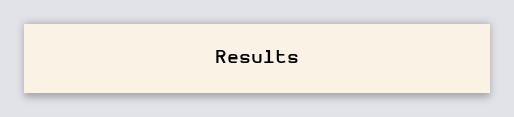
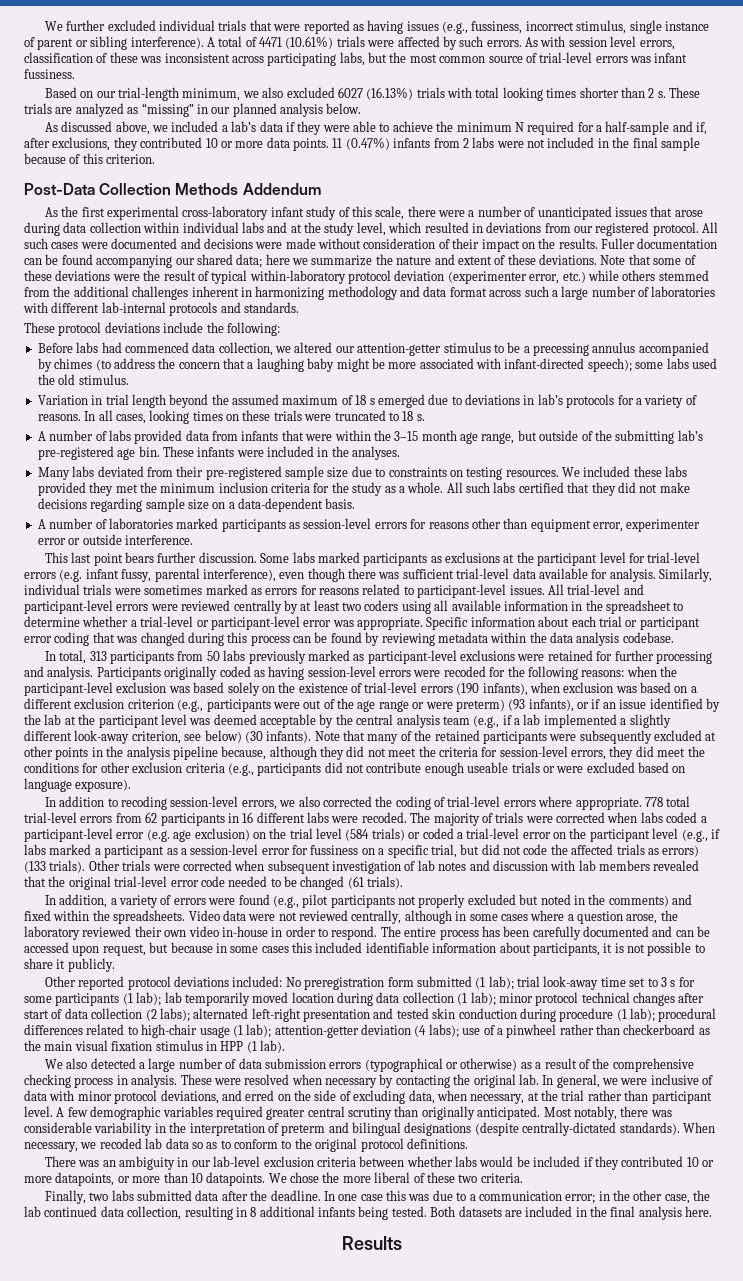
+ We further excluded individual trials that were reported as having issues (e.g., fussiness, incorrect stimulus, single instance of parent or sibling interference). A total of 4471 (10.61%) trials were affected by such errors. As with session level errors, classification of these was inconsistent across participating labs, but the most common source of trial-level errors was infant fussiness.
+ Based on our trial-length minimum, we also excluded 6027 (16.13%) trials with total looking times shorter than 2 s. These trials are analyzed as “missing” in our planned analysis below.
+ As discussed above, we included a lab’s data if they were able to achieve the minimum N required for a half-sample and if, after exclusions, they contributed 10 or more data points. 11 (0.47%) infants from 2 labs were not included in the final sample because of this criterion.
+ Post-Data Collection Methods Addendum
+ As the first experimental cross-laboratory infant study of this scale, there were a number of unanticipated issues that arose during data collection within individual labs and at the study level, which resulted in deviations from our registered protocol. All such cases were documented and decisions were made without consideration of their impact on the results. Fuller documentation can be found accompanying our shared data; here we summarize the nature and extent of these deviations. Note that some of these deviations were the result of typical within-laboratory protocol deviation (experimenter error, etc.) while others stemmed from the additional challenges inherent in harmonizing methodology and data format across such a large number of laboratories with different lab-internal protocols and standards.
+ These protocol deviations include the following:
+ Before labs had commenced data collection, we altered our attention-getter stimulus to be a precessing annulus accompanied by chimes (to address the concern that a laughing baby might be more associated with infant-directed speech); some labs used the old stimulus.
+ Variation in trial length beyond the assumed maximum of 18 s emerged due to deviations in lab’s protocols for a variety of reasons. In all cases, looking times on these trials were truncated to 18 s.
+ A number of labs provided data from infants that were within the 3–15 month age range, but outside of the submitting lab’s pre-registered age bin. These infants were included in the analyses.
+ Many labs deviated from their pre-registered sample size due to constraints on testing resources. We included these labs provided they met the minimum inclusion criteria for the study as a whole. All such labs certified that they did not make decisions regarding sample size on a data-dependent basis.
+ A number of laboratories marked participants as session-level errors for reasons other than equipment error, experimenter error or outside interference.
+ This last point bears further discussion. Some labs marked participants as exclusions at the participant level for trial-level errors (e.g. infant fussy, parental interference), even though there was sufficient trial-level data available for analysis. Similarly, individual trials were sometimes marked as errors for reasons related to participant-level issues. All trial-level and participant-level errors were reviewed centrally by at least two coders using all available information in the spreadsheet to determine whether a trial-level or participant-level error was appropriate. Specific information about each trial or participant error coding that was changed during this process can be found by reviewing metadata within the data analysis codebase.
+ In total, 313 participants from 50 labs previously marked as participant-level exclusions were retained for further processing and analysis. Participants originally coded as having session-level errors were recoded for the following reasons: when the participant-level exclusion was based solely on the existence of trial-level errors (190 infants), when exclusion was based on a different exclusion criterion (e.g., participants were out of the age range or were preterm) (93 infants), or if an issue identified by the lab at the participant level was deemed acceptable by the central analysis team (e.g., if a lab implemented a slightly different look-away criterion, see below) (30 infants). Note that many of the retained participants were subsequently excluded at other points in the analysis pipeline because, although they did not meet the criteria for session-level errors, they did meet the conditions for other exclusion criteria (e.g., participants did not contribute enough useable trials or were excluded based on language exposure).
+ In addition to recoding session-level errors, we also corrected the coding of trial-level errors where appropriate. 778 total trial-level errors from 62 participants in 16 different labs were recoded. The majority of trials were corrected when labs coded a participant-level error (e.g. age exclusion) on the trial level (584 trials) or coded a trial-level error on the participant level (e.g., if labs marked a participant as a session-level error for fussiness on a specific trial, but did not code the affected trials as errors) (133 trials). Other trials were corrected when subsequent investigation of lab notes and discussion with lab members revealed that the original trial-level error code needed to be changed (61 trials).
+ In addition, a variety of errors were found (e.g., pilot participants not properly excluded but noted in the comments) and fixed within the spreadsheets. Video data were not reviewed centrally, although in some cases where a question arose, the laboratory reviewed their own video in-house in order to respond. The entire process has been carefully documented and can be accessed upon request, but because in some cases this included identifiable information about participants, it is not possible to share it publicly.
+ Other reported protocol deviations included: No preregistration form submitted (1 lab); trial look-away time set to 3 s for some participants (1 lab); lab temporarily moved location during data collection (1 lab); minor protocol technical changes after start of data collection (2 labs); alternated left-right presentation and tested skin conduction during procedure (1 lab); procedural differences related to high-chair usage (1 lab); attention-getter deviation (4 labs); use of a pinwheel rather than checkerboard as the main visual fixation stimulus in HPP (1 lab).
+ We also detected a large number of data submission errors (typographical or otherwise) as a result of the comprehensive checking process in analysis. These were resolved when necessary by contacting the original lab. In general, we were inclusive of data with minor protocol deviations, and erred on the side of excluding data, when necessary, at the trial rather than participant level. A few demographic variables required greater central scrutiny than originally anticipated. Most notably, there was considerable variability in the interpretation of preterm and bilingual designations (despite centrally-dictated standards). When necessary, we recoded lab data so as to conform to the original protocol definitions.
+ There was an ambiguity in our lab-level exclusion criteria between whether labs would be included if they contributed 10 or more datapoints, or more than 10 datapoints. We chose the more liberal of these two criteria.
+ Finally, two labs submitted data after the deadline. In one case this was due to a communication error; in the other case, the lab continued data collection, resulting in 8 additional infants being tested. Both datasets are included in the final analysis here.

